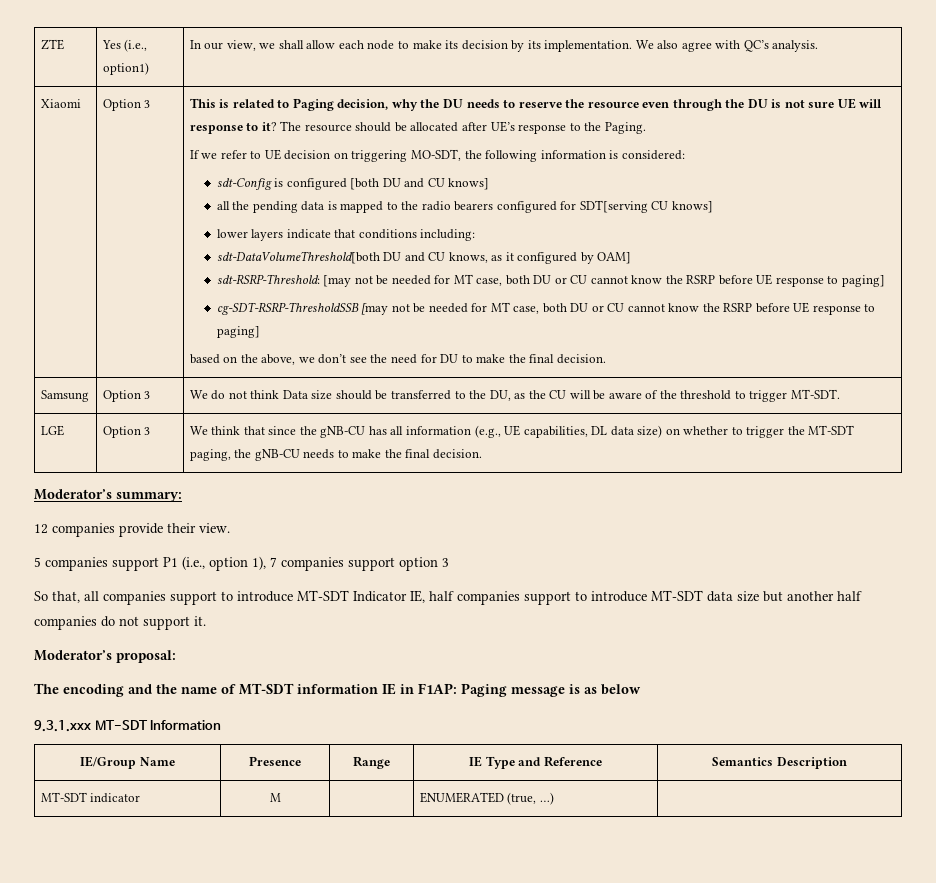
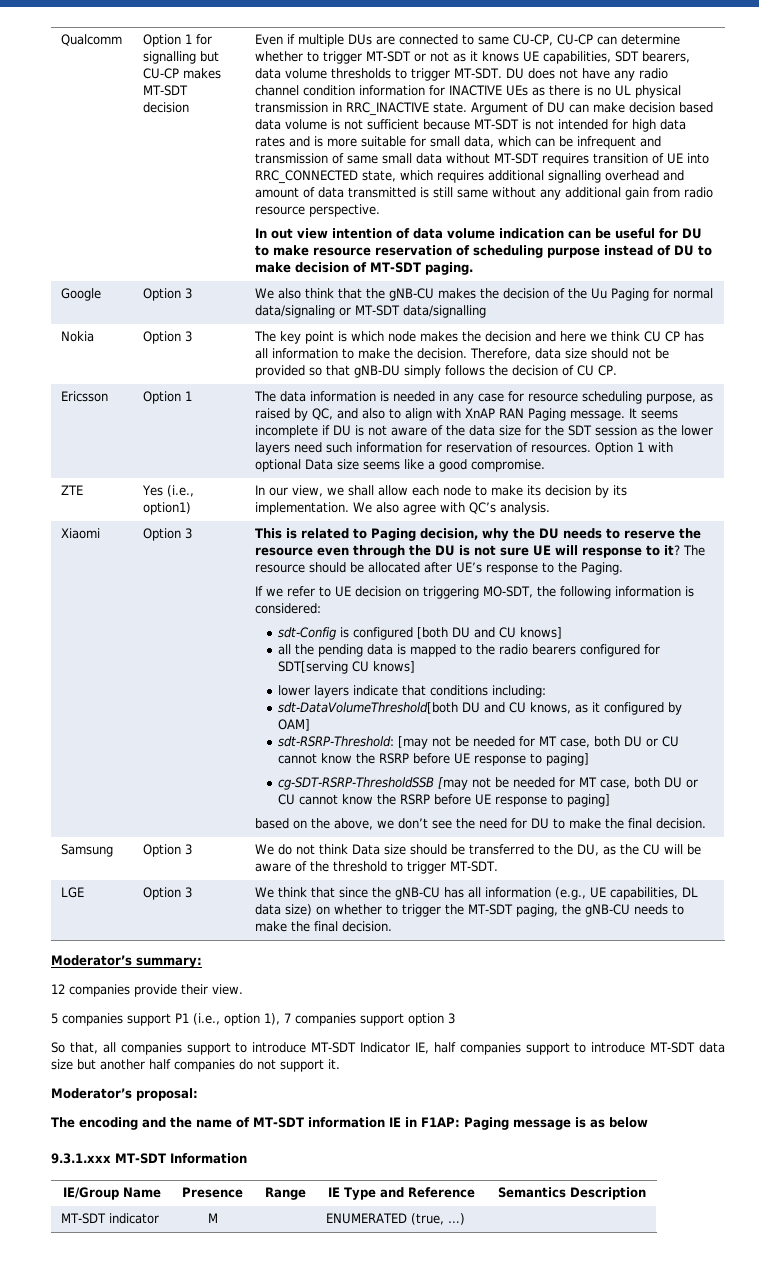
+ Qualcomm | Option 1 for signalling but CU-CP makes MT-SDT decision | Even if multiple DUs are connected to same CU-CP, CU-CP can determine whether to trigger MT-SDT or not as it knows UE capabilities, SDT bearers, data volume thresholds to trigger MT-SDT. DU does not have any radio channel condition information for INACTIVE UEs as there is no UL physical transmission in RRC_INACTIVE state. Argument of DU can make decision based data volume is not sufficient because MT-SDT is not intended for high data rates and is more suitable for small data, which can be infrequent and transmission of same small data without MT-SDT requires transition of UE into RRC_CONNECTED state, which requires additional signalling overhead and amount of data transmitted is still same without any additional gain from radio resource perspective.
+ In out view intention of data volume indication can be useful for DU to make resource reservation of scheduling purpose instead of DU to make decision of MT-SDT paging.
+ Google | Option 3 | We also think that the gNB-CU makes the decision of the Uu Paging for normal data/signaling or MT-SDT data/signalling
+ Nokia | Option 3 | The key point is which node makes the decision and here we think CU CP has all information to make the decision. Therefore, data size should not be provided so that gNB-DU simply follows the decision of CU CP.
+ Ericsson | Option 1 | The data information is needed in any case for resource scheduling purpose, as raised by QC, and also to align with XnAP RAN Paging message. It seems incomplete if DU is not aware of the data size for the SDT session as the lower layers need such information for reservation of resources. Option 1 with optional Data size seems like a good compromise.

